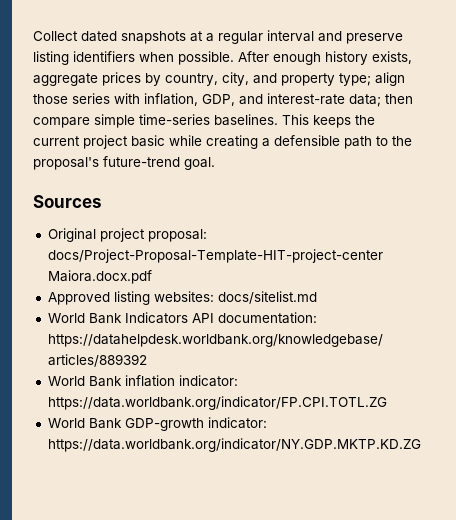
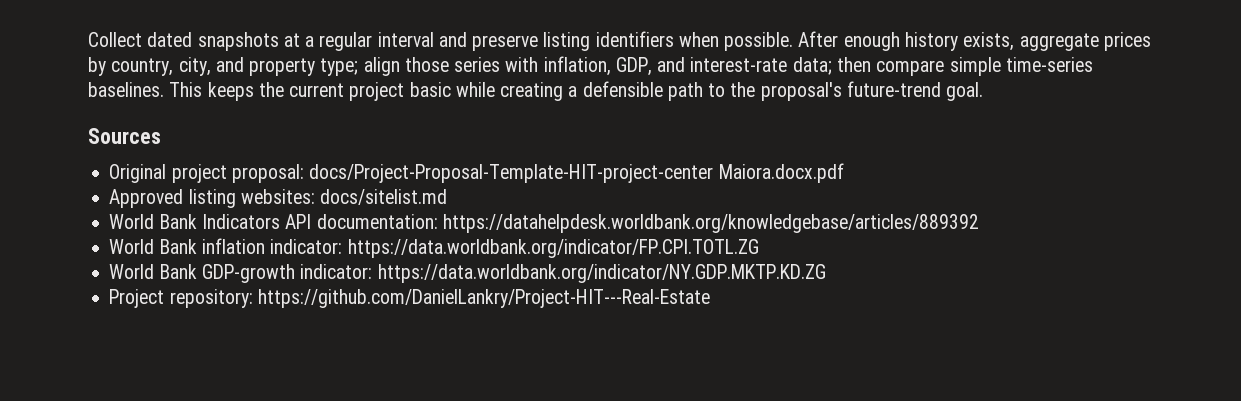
+ Project repository: https://github.com/DanielLankry/Project-HIT---Real-Estate

